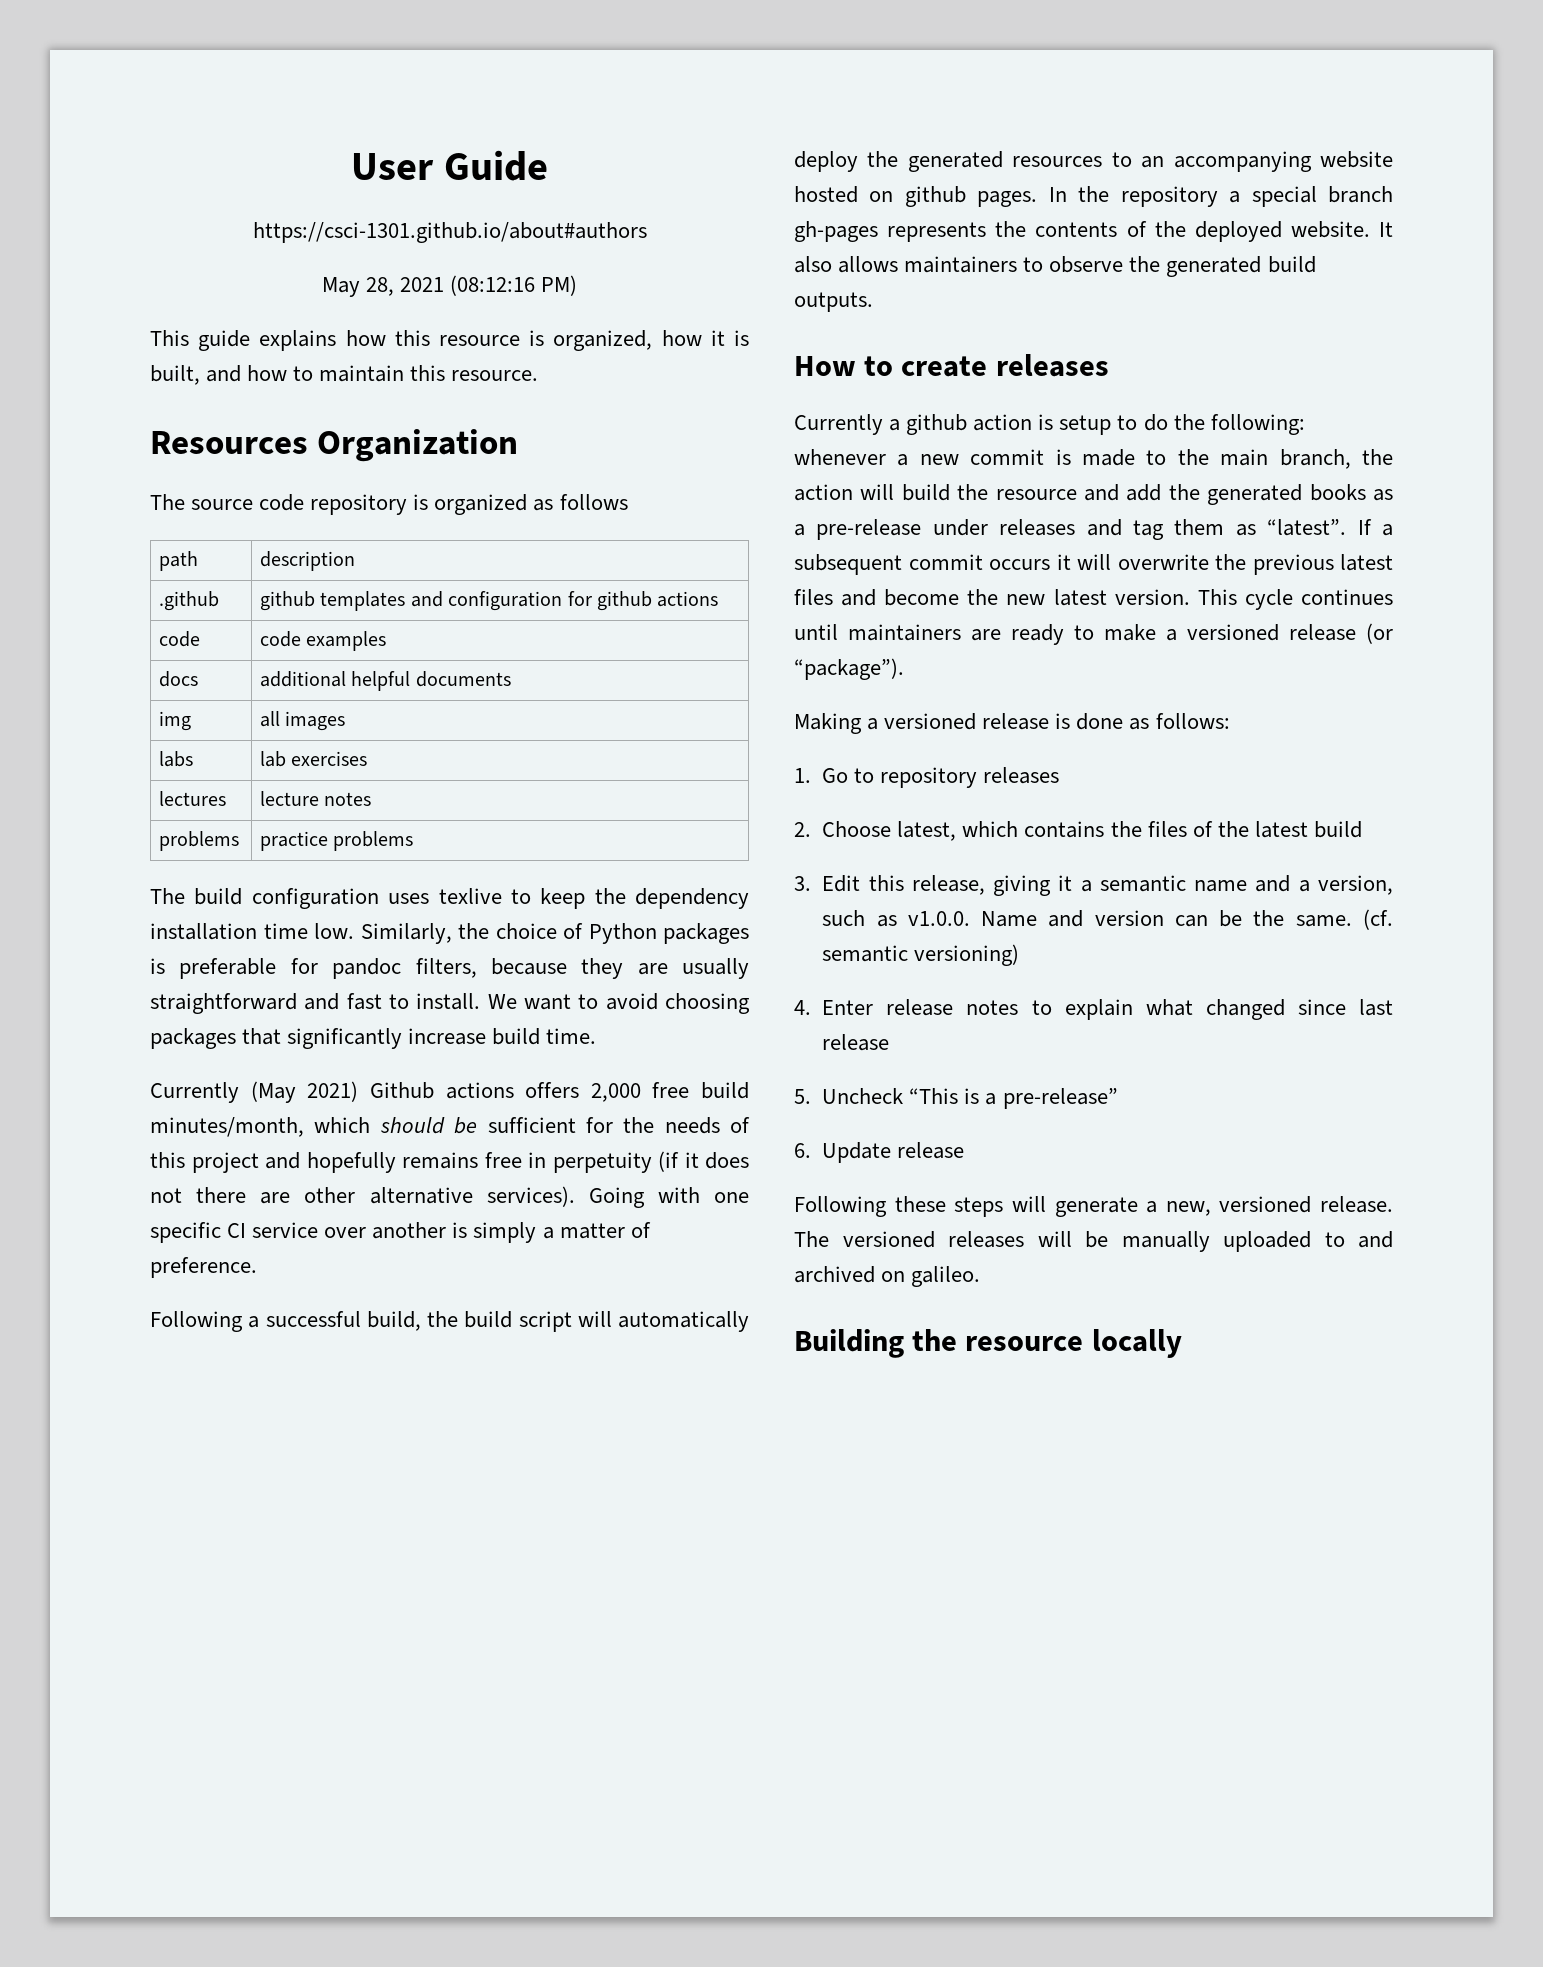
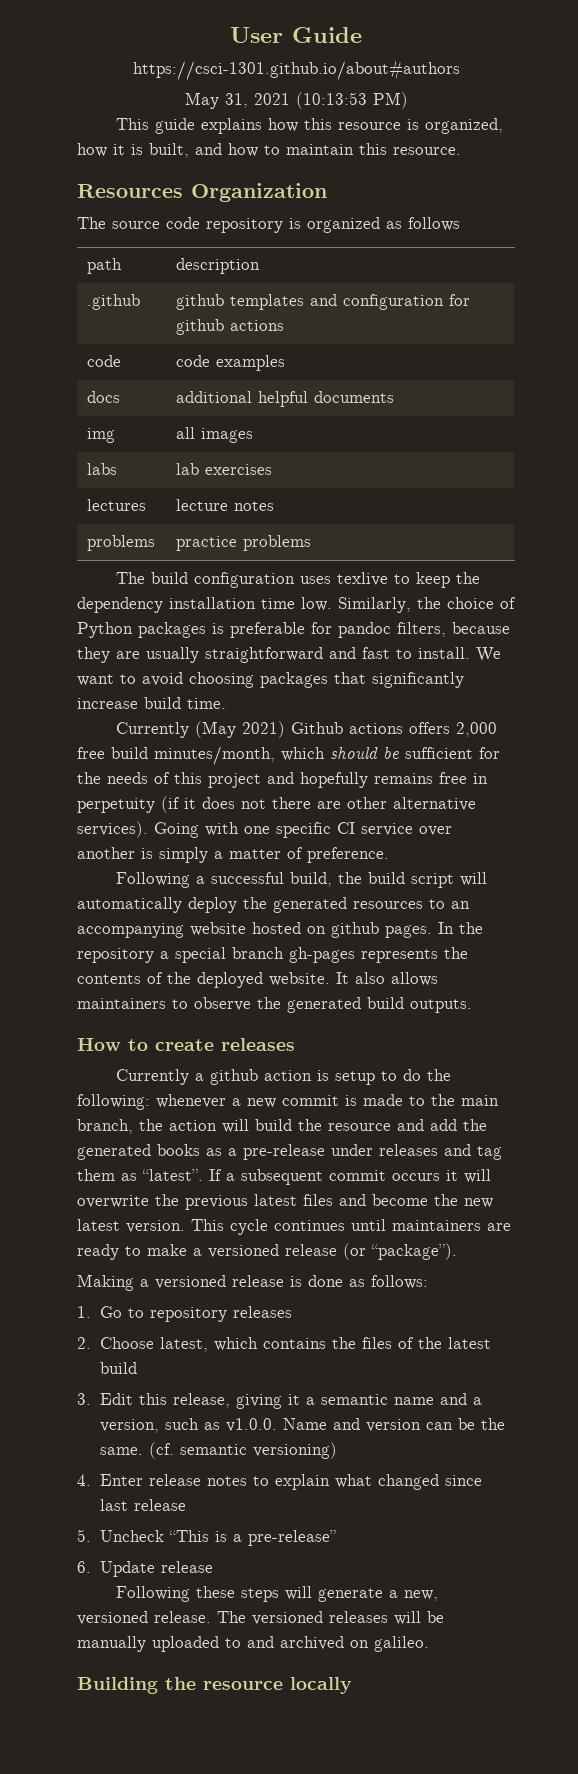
- May 28, 2021 (08:12:16 PM)
+ May 31, 2021 (10:13:53 PM)

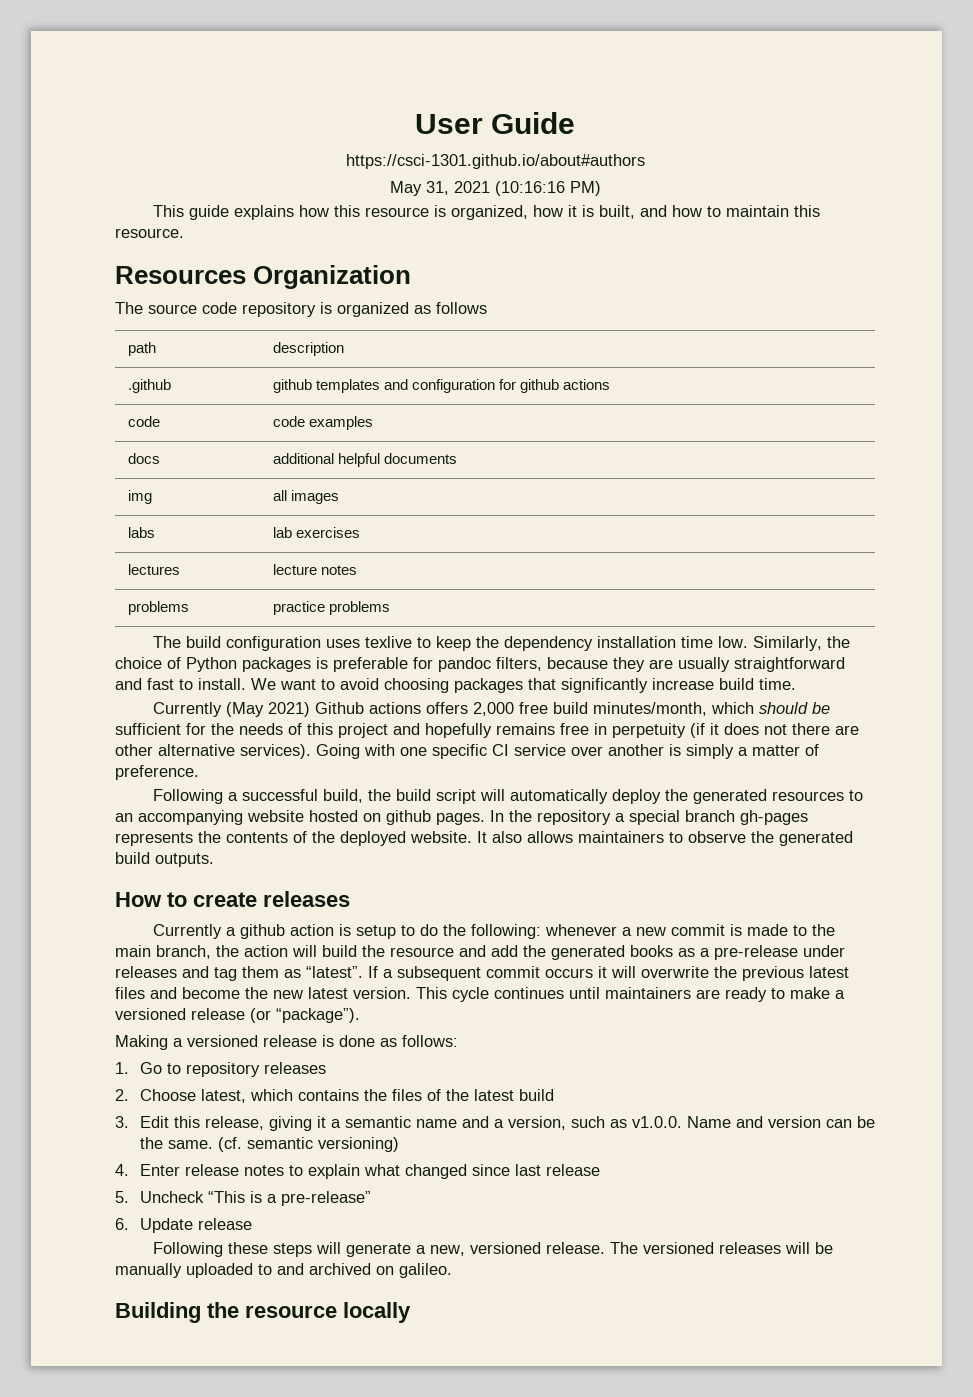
- May 31, 2021 (10:13:53 PM)
+ May 31, 2021 (10:16:16 PM)

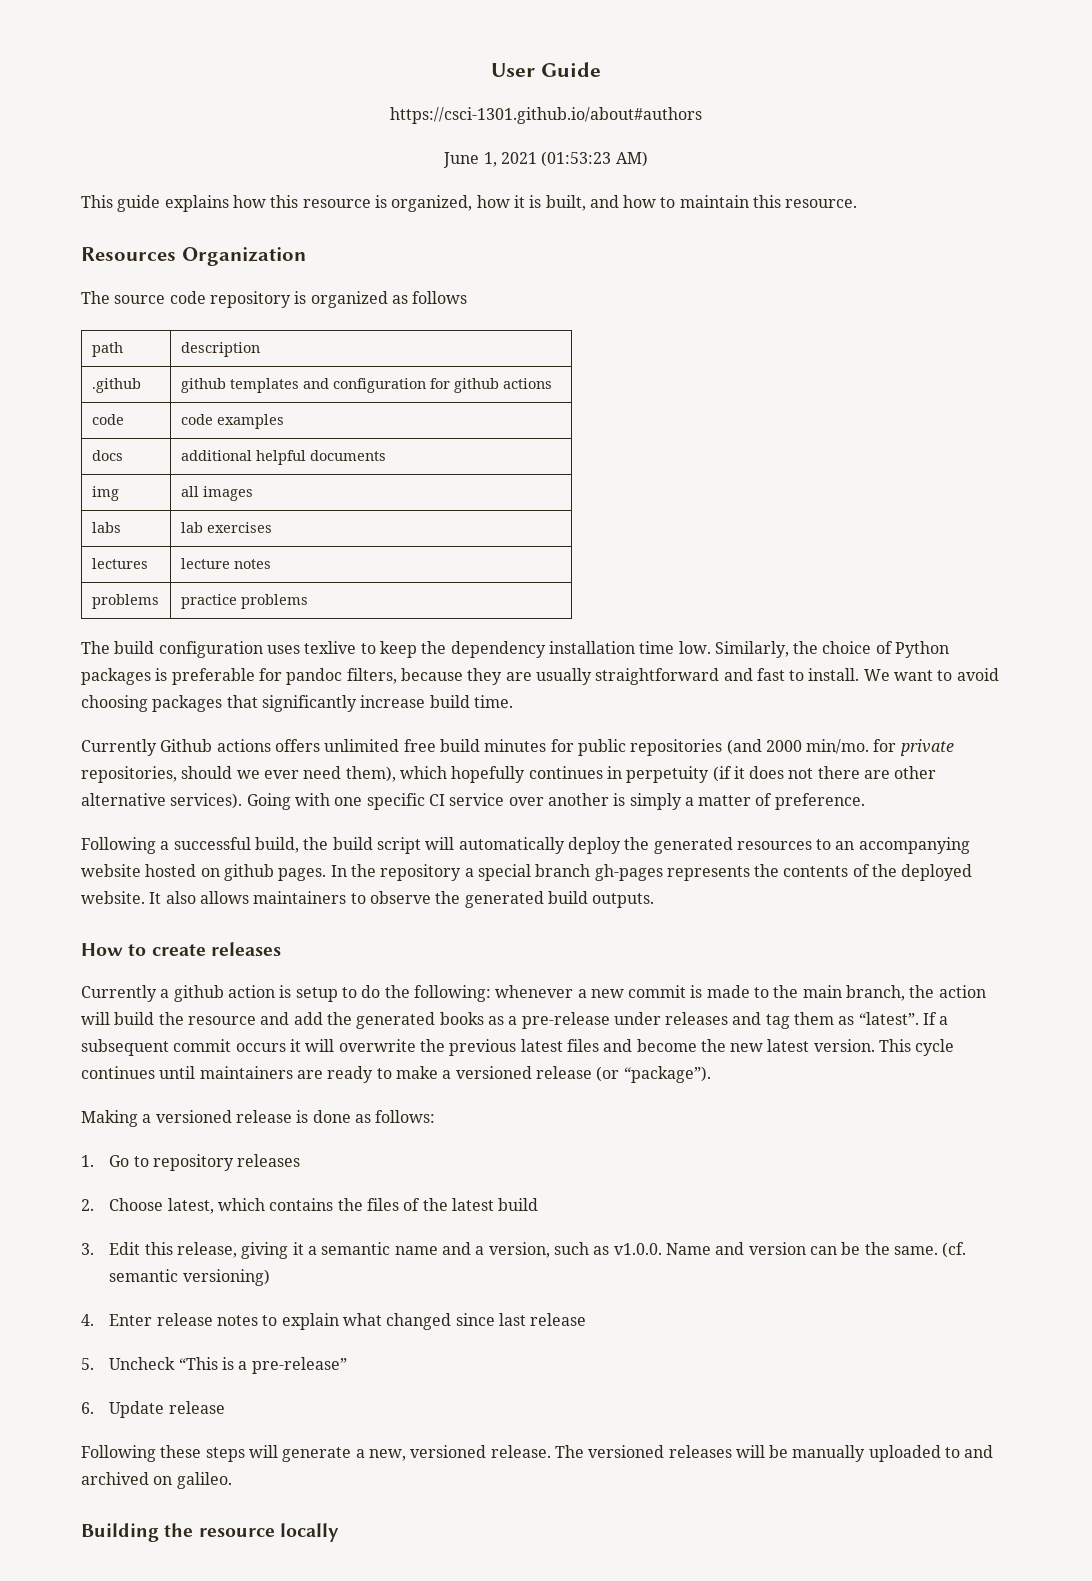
- May 31, 2021 (10:16:16 PM)
+ June 1, 2021 (01:53:23 AM)
- Currently (May 2021) Github actions offers 2,000 free build minutes/month, which should be sufficient for the needs of this project and hopefully remains free in perpetuity (if it does not there are other alternative services).
+ Currently Github actions offers unlimited free build minutes for public repositories (and 2000 min/mo. for private repositories, should we ever need them), which hopefully continues in perpetuity (if it does not there are other alternative services).

